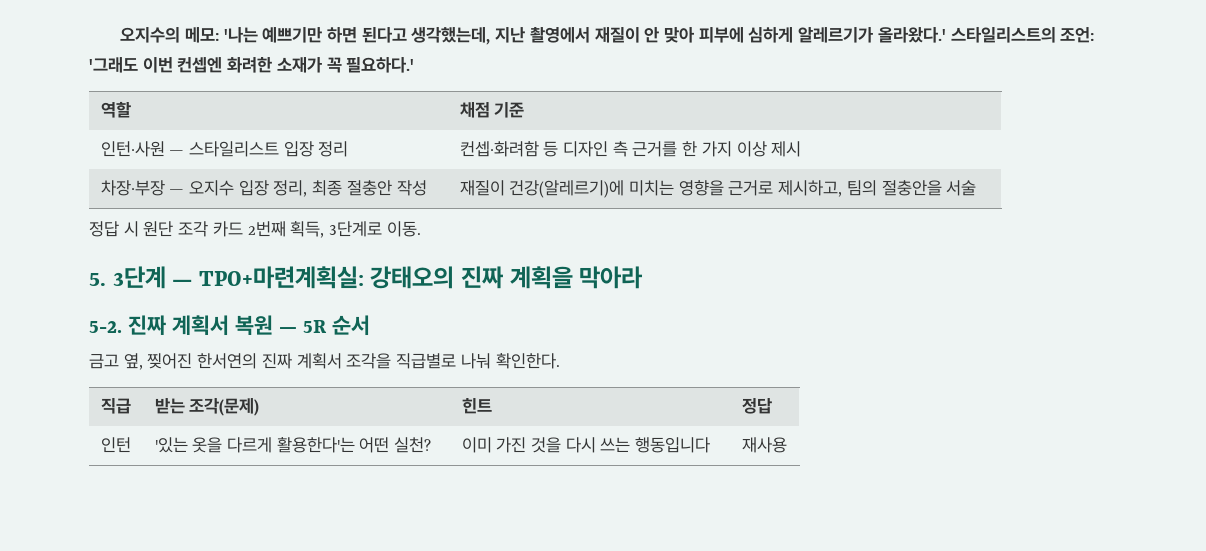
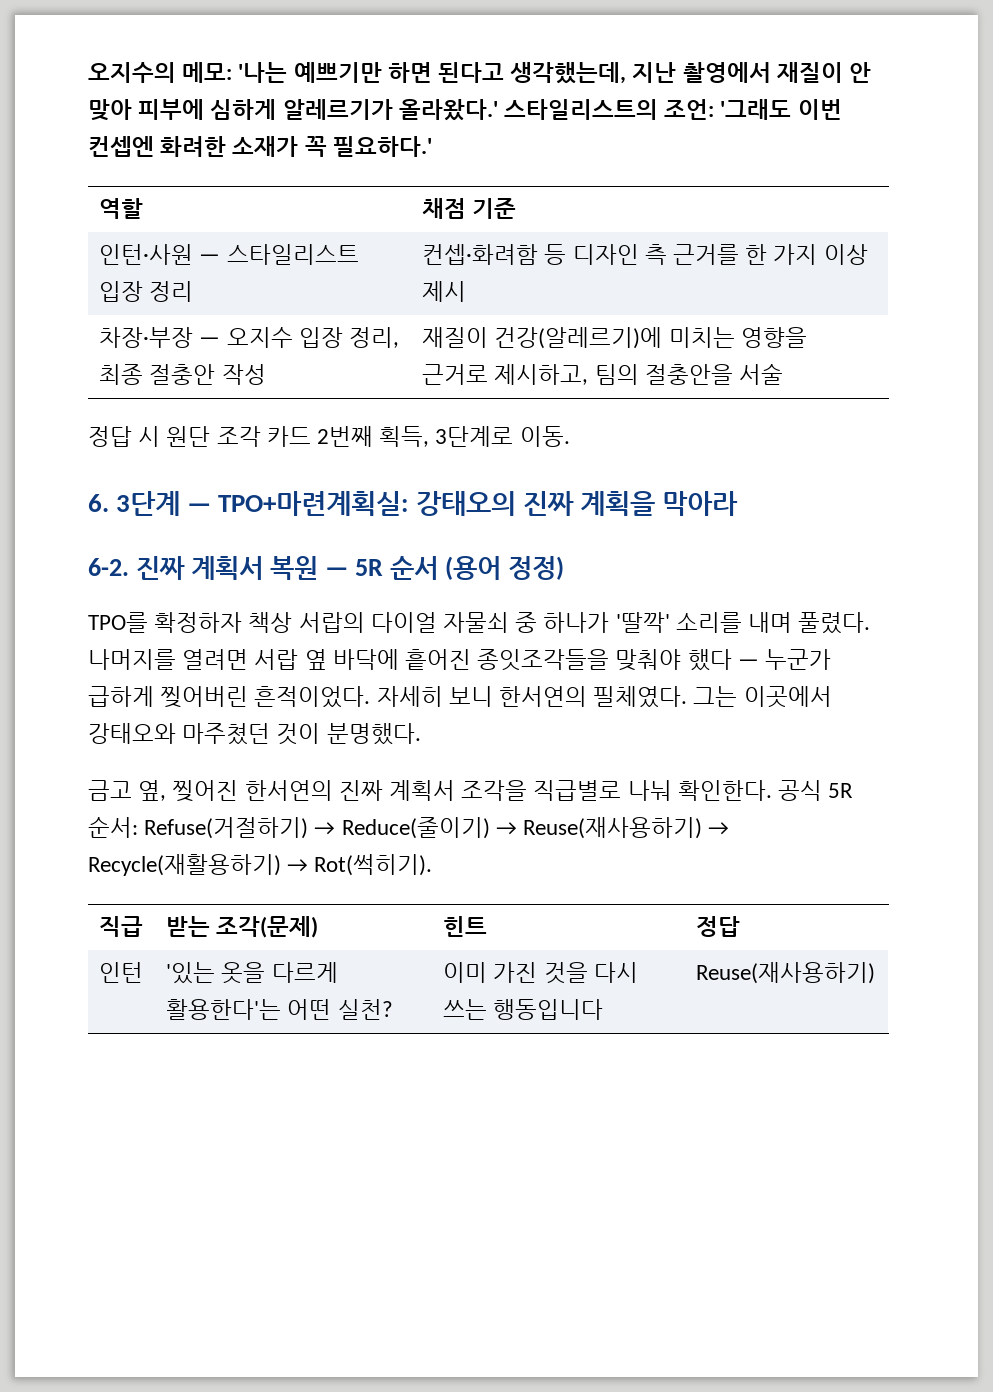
- 5. 3단계 — TPO+마련계획실: 강태오의 진짜 계획을 막아라
+ 6. 3단계 — TPO+마련계획실: 강태오의 진짜 계획을 막아라
- 5-2.
+ 6-2.
- 진짜 계획서 복원 — 5R 순서
+ 진짜 계획서 복원 — 5R 순서 (용어 정정)
+ TPO를 확정하자 책상 서랍의 다이얼 자물쇠 중 하나가 '딸깍' 소리를 내며 풀렸다. 나머지를 열려면 서랍 옆 바닥에 흩어진 종잇조각들을 맞춰야 했다 — 누군가 급하게 찢어버린 흔적이었다. 자세히 보니 한서연의 필체였다. 그는 이곳에서 강태오와 마주쳤던 것이 분명했다.
+ 공식 5R 순서: Refuse(거절하기) → Reduce(줄이기) → Reuse(재사용하기) → Recycle(재활용하기) → Rot(썩히기).
- 인턴 | '있는 옷을 다르게 활용한다'는 어떤 실천? | 이미 가진 것을 다시 쓰는 행동입니다 | 재사용
+ 인턴 | '있는 옷을 다르게 활용한다'는 어떤 실천? | 이미 가진 것을 다시 쓰는 행동입니다 | Reuse(재사용하기)

